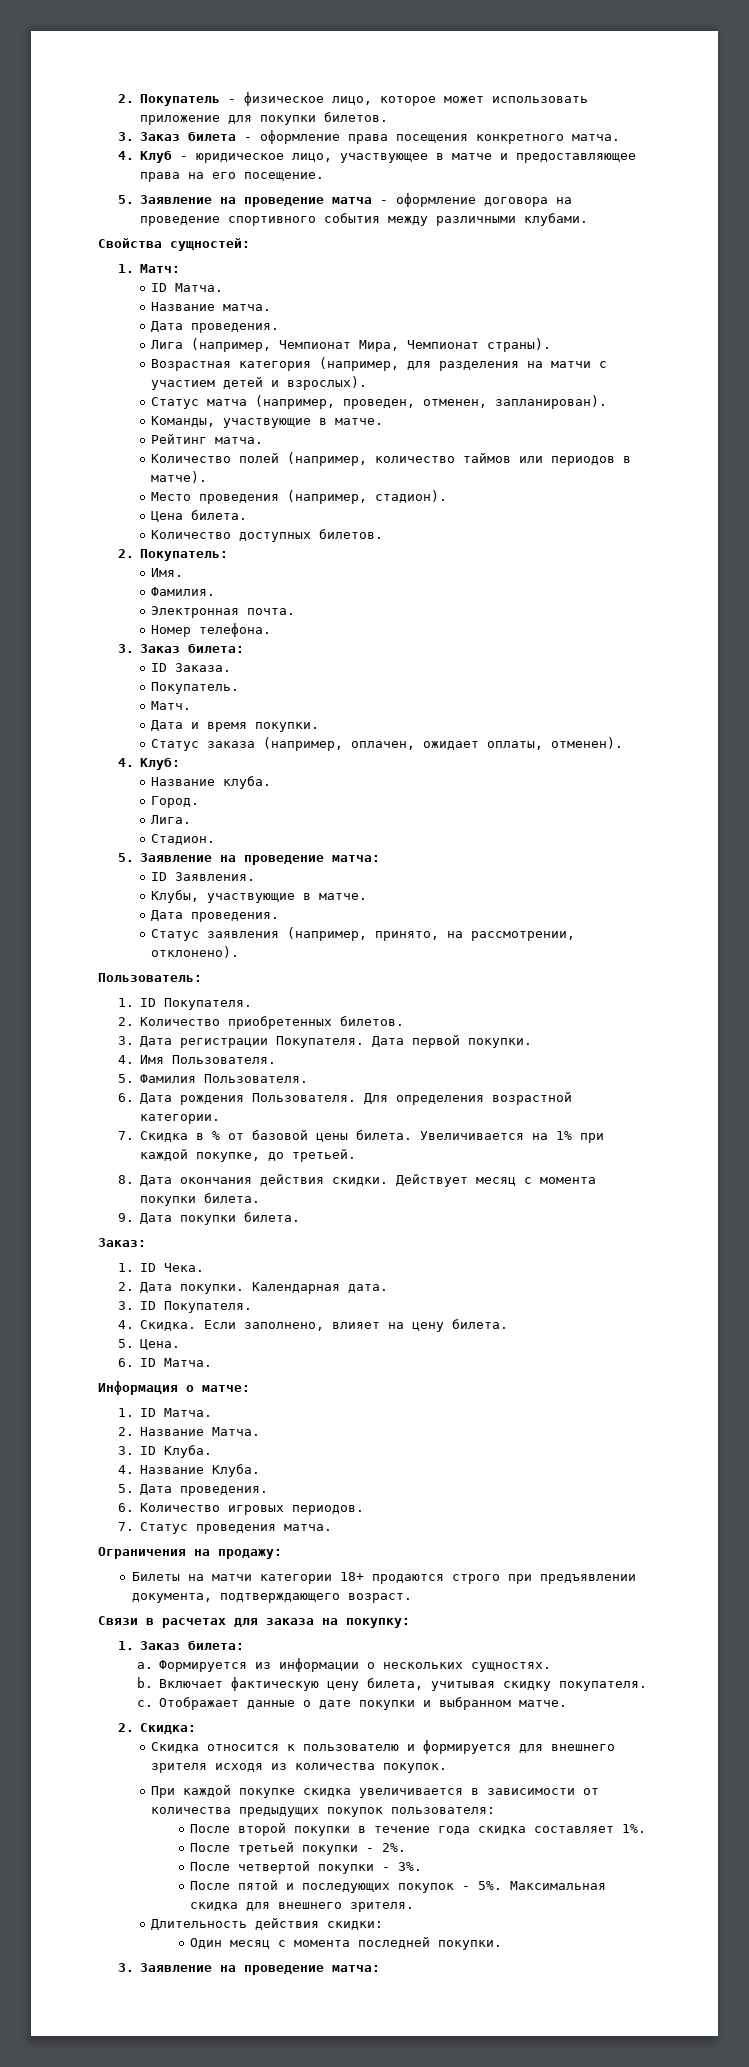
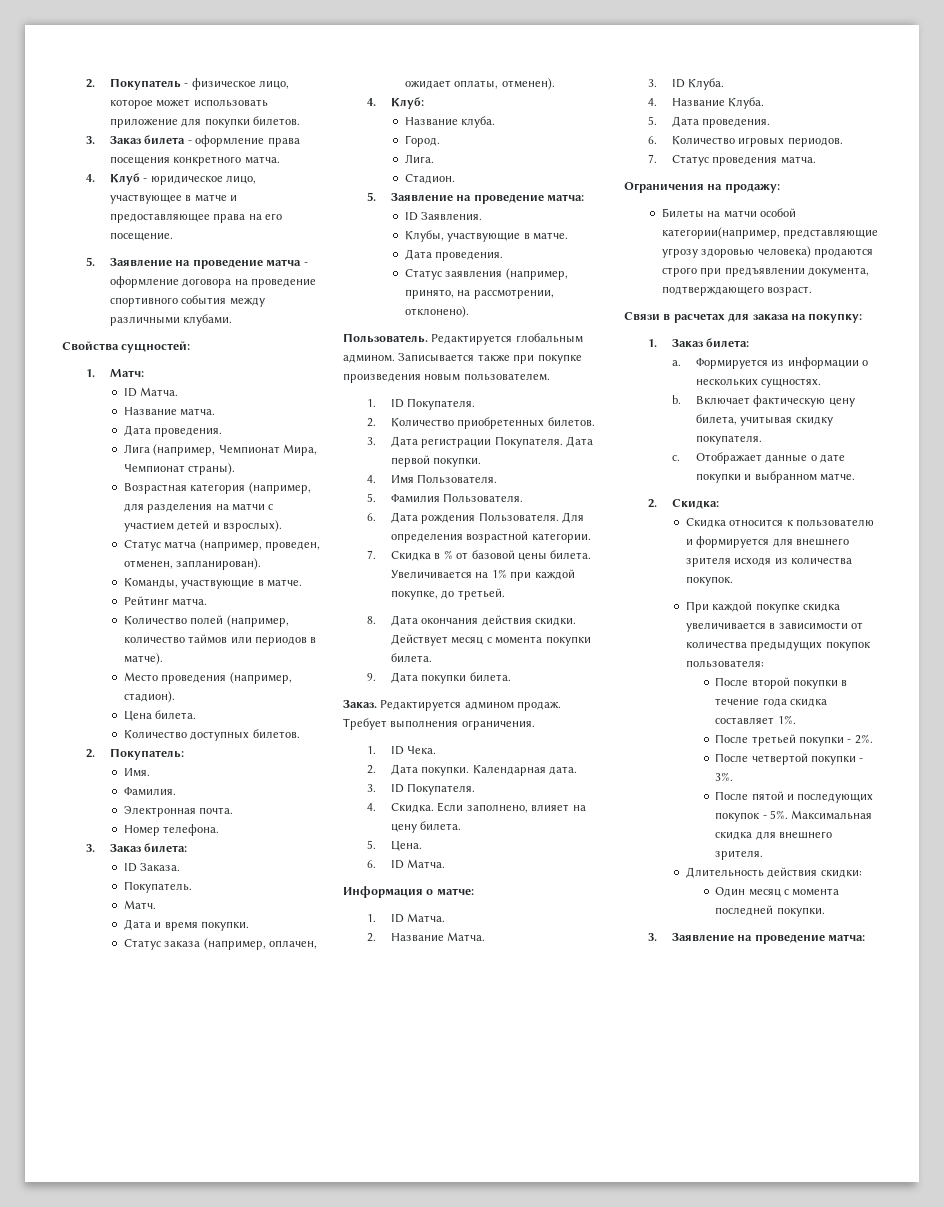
- Пользователь:
+ Пользователь. Редактируется глобальным админом. Записывается также при покупке произведения новым пользователем.
- Заказ:
+ Заказ. Редактируется админом продаж. Требует выполнения ограничения.
- Билеты на матчи категории 18+ продаются строго при предъявлении документа, подтверждающего возраст.
+ Билеты на матчи особой категории(например, представляющие угрозу здоровью человека) продаются строго при предъявлении документа, подтверждающего возраст.

